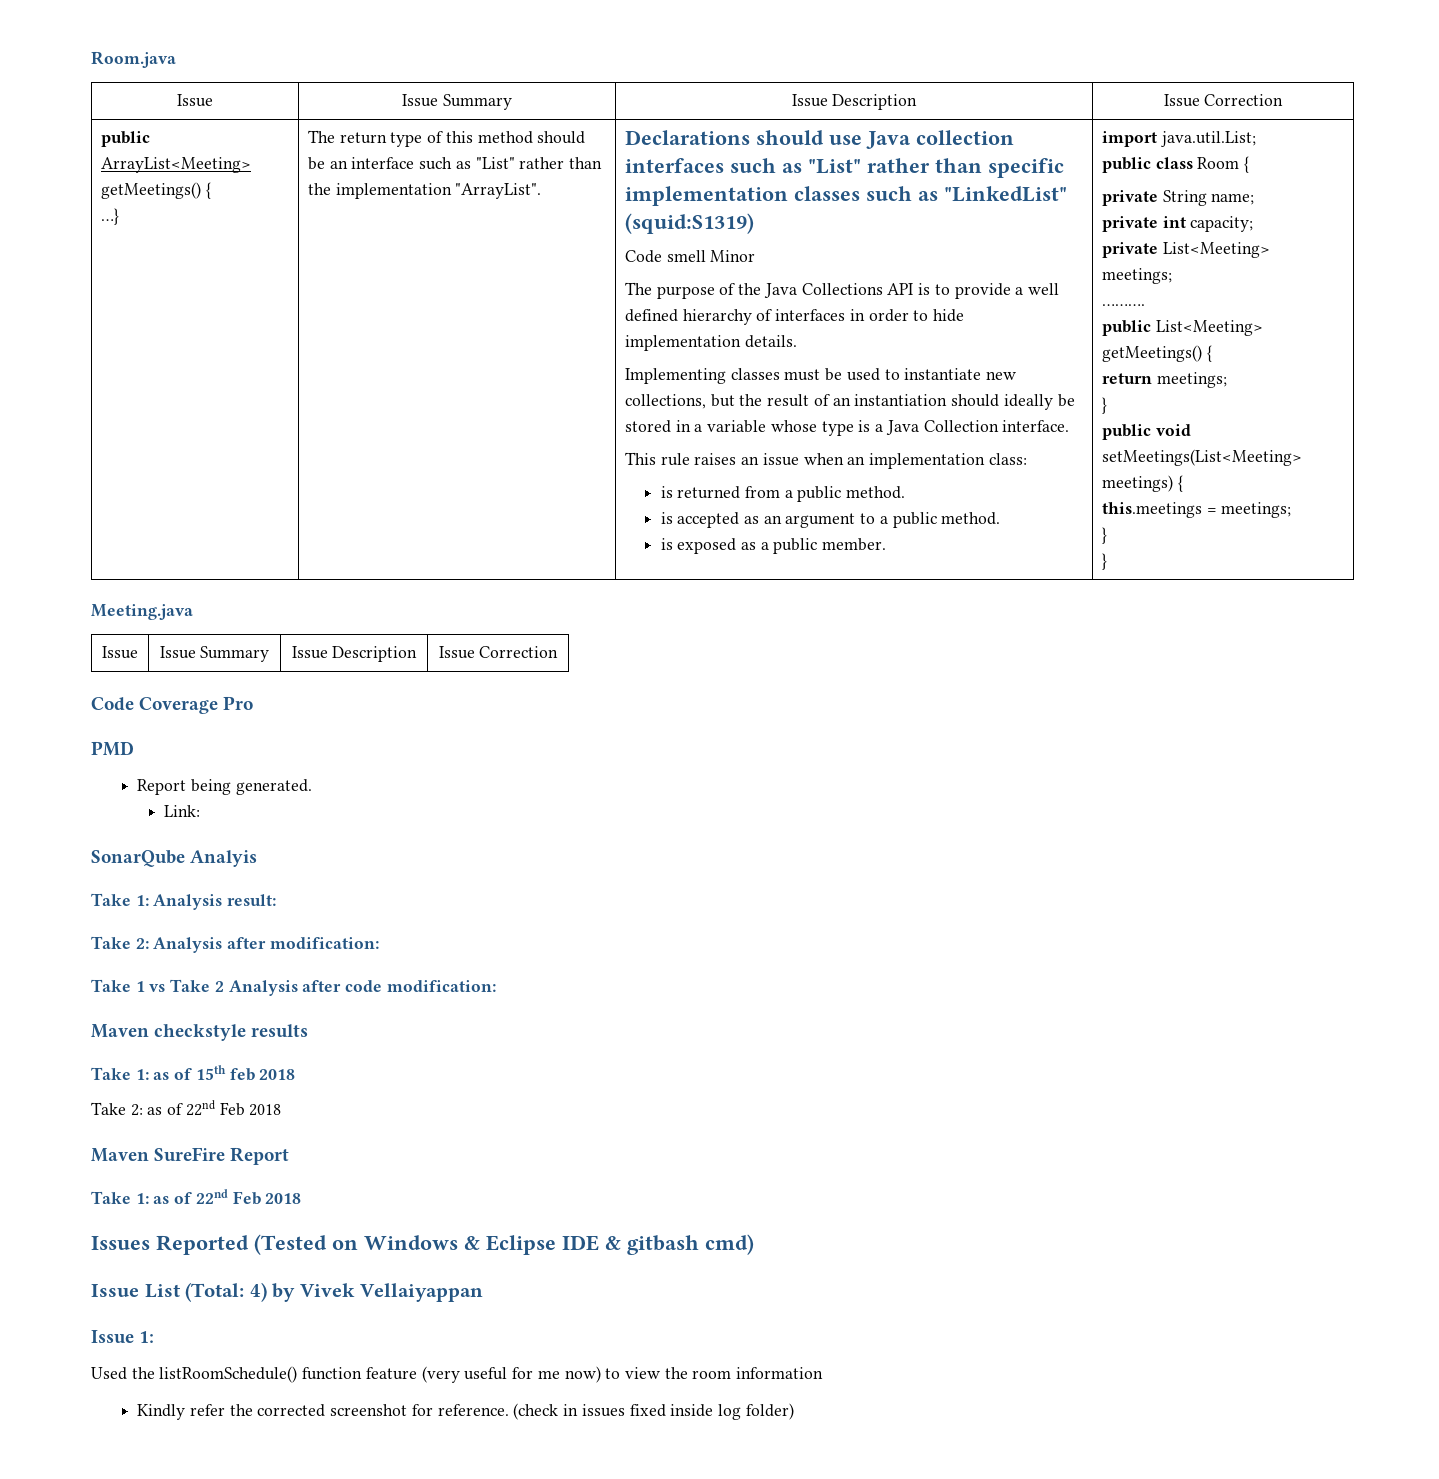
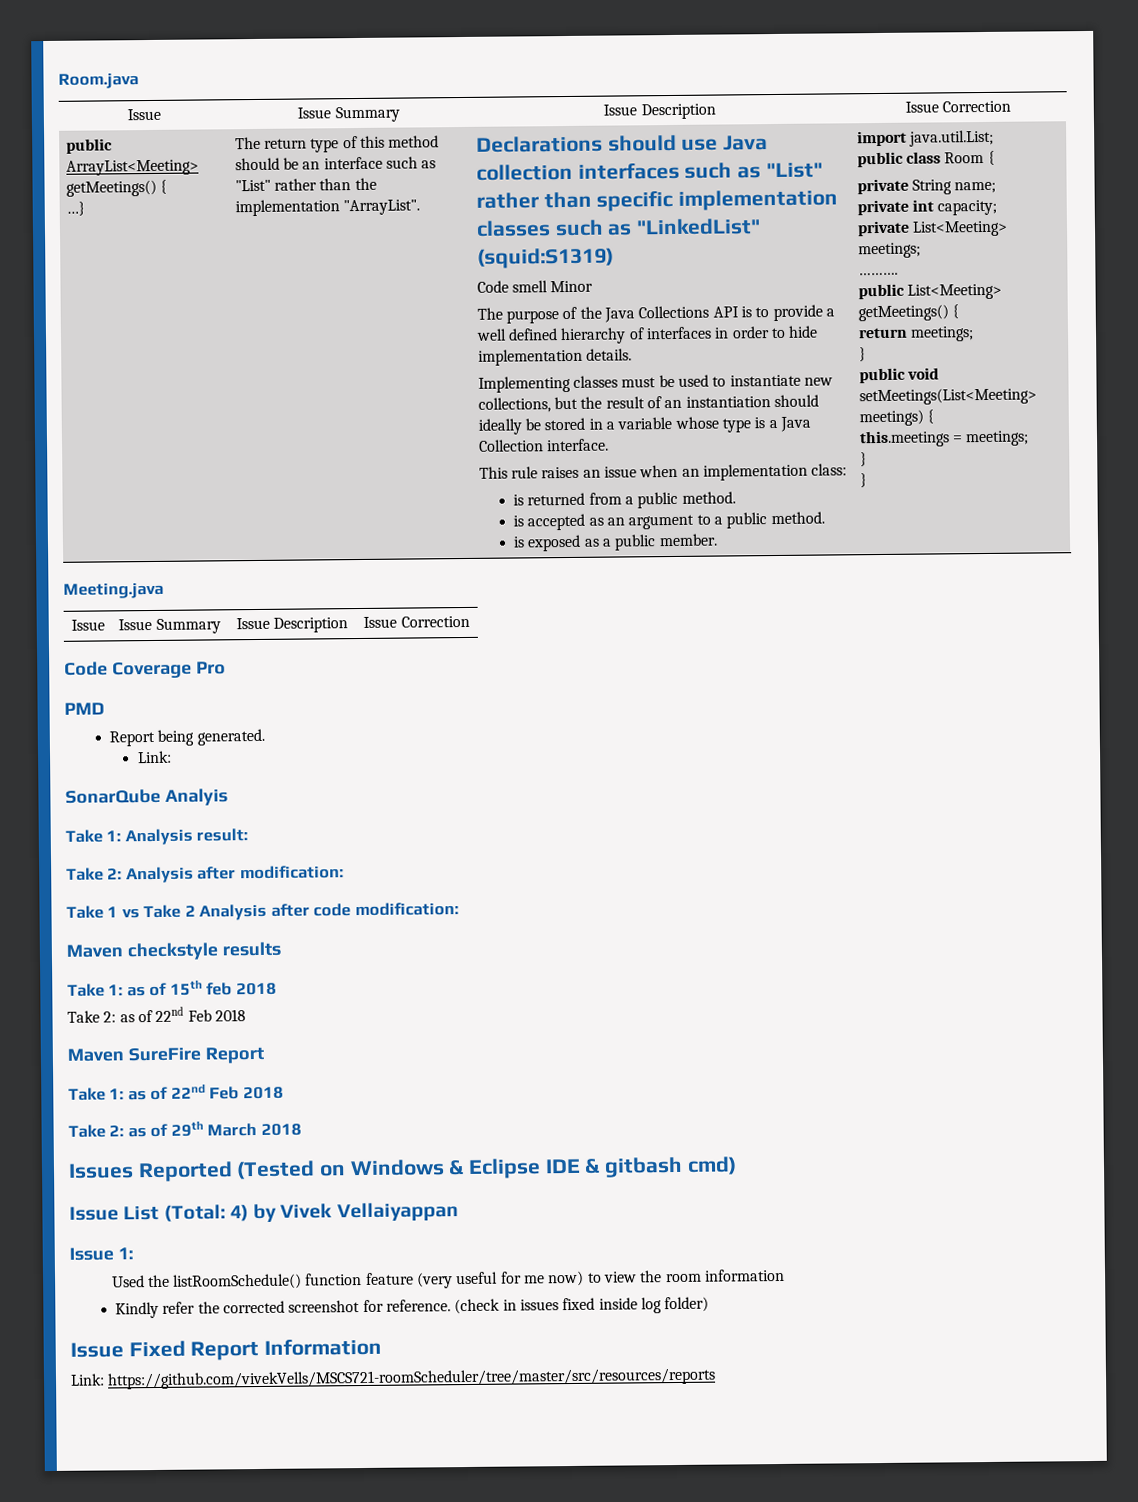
+ Take 2: as of 29th March 2018
+ Issue Fixed Report Information
+ Link: https://github.com/vivekVells/MSCS721-roomScheduler/tree/master/src/resources/reports

